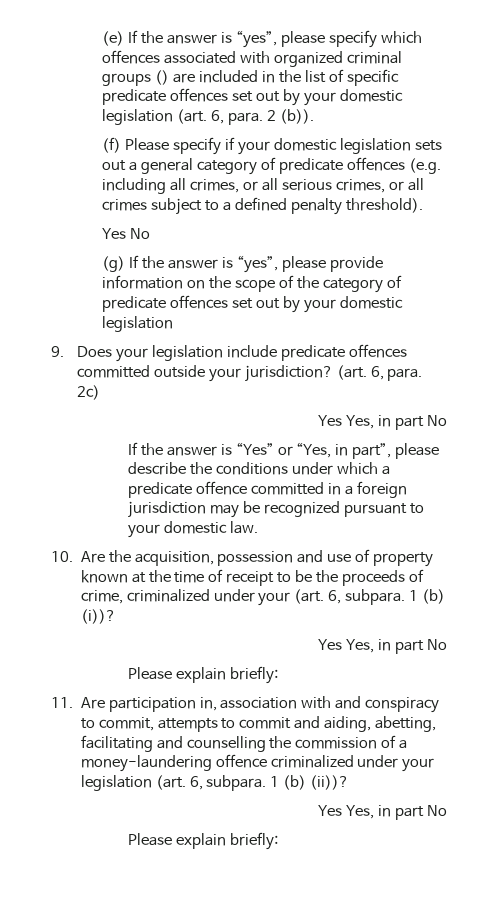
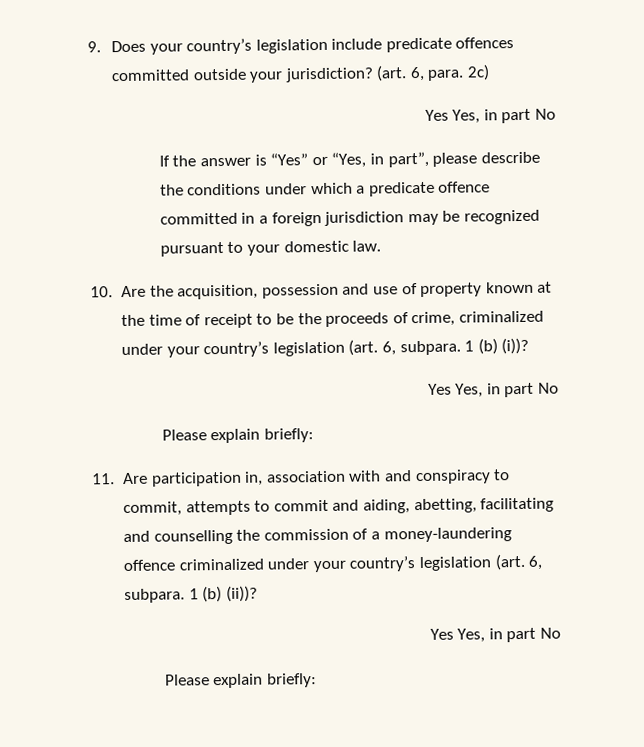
- (e) If the answer is “yes”, please specify which offences associated with organized criminal groups () are included in the list of specific predicate offences set out by your domestic legislation (art. 6, para. 2 (b)).
- (f) Please specify if your domestic legislation sets out a general category of predicate offences (e.g. including all crimes, or all serious crimes, or all crimes subject to a defined penalty threshold).
- Yes No
- (g) If the answer is “yes”, please provide information on the scope of the category of predicate offences set out by your domestic legislation
- 9. Does your legislation include predicate offences committed outside your jurisdiction?
+ 9. Does your country’s legislation include predicate offences committed outside your jurisdiction?
- 10. Are the acquisition, possession and use of property known at the time of receipt to be the proceeds of crime, criminalized under your (art. 6, subpara.
+ 10. Are the acquisition, possession and use of property known at the time of receipt to be the proceeds of crime, criminalized under your country’s legislation (art. 6, subpara.
- 11. Are participation in, association with and conspiracy to commit, attempts to commit and aiding, abetting, facilitating and counselling the commission of a money-laundering offence criminalized under your legislation (art. 6, subpara.
+ 11. Are participation in, association with and conspiracy to commit, attempts to commit and aiding, abetting, facilitating and counselling the commission of a money-laundering offence criminalized under your country’s legislation (art. 6, subpara.

